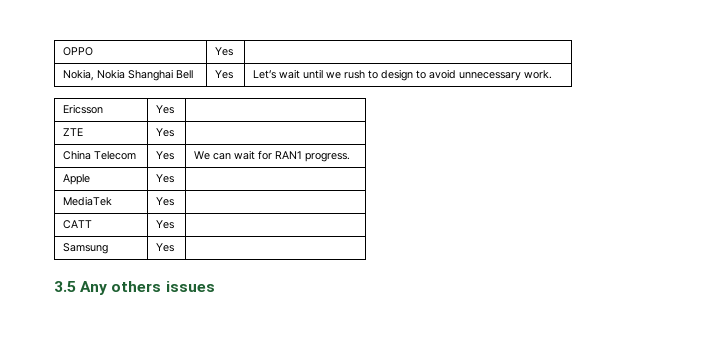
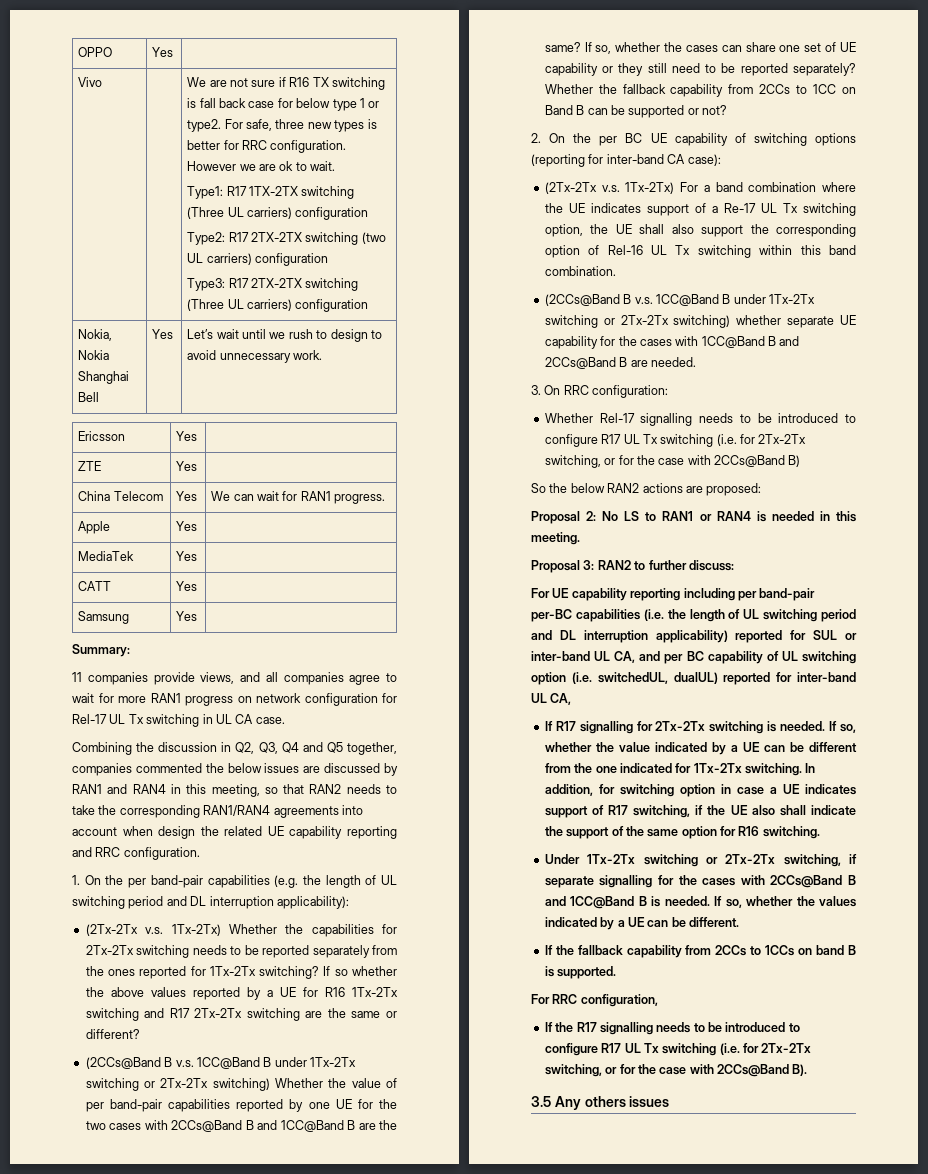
+ Vivo | | We are not sure if R16 TX switching is fall back case for below type 1 or type2. For safe, three new types is better for RRC configuration. However we are ok to wait.
+ Type1: R17 1TX-2TX switching (Three UL carriers) configuration
+ Type2: R17 2TX-2TX switching (two UL carriers) configuration
+ Type3: R17 2TX-2TX switching (Three UL carriers) configuration
+ Summary:
+ 11 companies provide views, and all companies agree to wait for more RAN1 progress on network configuration for Rel-17 UL Tx switching in UL CA case.
+ Combining the discussion in Q2, Q3, Q4 and Q5 together, companies commented the below issues are discussed by RAN1 and RAN4 in this meeting, so that RAN2 needs to take the corresponding RAN1/RAN4 agreements into account when design the related UE capability reporting and RRC configuration.
+ 1. On the per band-pair capabilities (e.g. the length of UL switching period and DL interruption applicability):
+ (2Tx-2Tx v.s. 1Tx-2Tx) Whether the capabilities for 2Tx-2Tx switching needs to be reported separately from the ones reported for 1Tx-2Tx switching? If so whether the above values reported by a UE for R16 1Tx-2Tx switching and R17 2Tx-2Tx switching are the same or different?
+ (2CCs@Band B v.s. 1CC@Band B under 1Tx-2Tx switching or 2Tx-2Tx switching) Whether the value of per band-pair capabilities reported by one UE for the two cases with 2CCs@Band B and 1CC@Band B are the same? If so, whether the cases can share one set of UE capability or they still need to be reported separately? Whether the fallback capability from 2CCs to 1CC on Band B can be supported or not?
+ 2. On the per BC UE capability of switching options (reporting for inter-band CA case):
+ (2Tx-2Tx v.s. 1Tx-2Tx) For a band combination where the UE indicates support of a Re-17 UL Tx switching option, the UE shall also support the corresponding option of Rel-16 UL Tx switching within this band combination.
+ (2CCs@Band B v.s. 1CC@Band B under 1Tx-2Tx switching or 2Tx-2Tx switching) whether separate UE capability for the cases with 1CC@Band B and 2CCs@Band B are needed.
+ 3. On RRC configuration:
+ Whether Rel-17 signalling needs to be introduced to configure R17 UL Tx switching (i.e. for 2Tx-2Tx switching, or for the case with 2CCs@Band B)
+ So the below RAN2 actions are proposed:
+ Proposal 2: No LS to RAN1 or RAN4 is needed in this meeting.
+ Proposal 3: RAN2 to further discuss:
+ For UE capability reporting including per band-pair per-BC capabilities (i.e. the length of UL switching period and DL interruption applicability) reported for SUL or inter-band UL CA, and per BC capability of UL switching option (i.e. switchedUL, dualUL) reported for inter-band UL CA,
+ If R17 signalling for 2Tx-2Tx switching is needed. If so, whether the value indicated by a UE can be different from the one indicated for 1Tx-2Tx switching. In addition, for switching option in case a UE indicates support of R17 switching, if the UE also shall indicate the support of the same option for R16 switching.
+ Under 1Tx-2Tx switching or 2Tx-2Tx switching, if separate signalling for the cases with 2CCs@Band B and 1CC@Band B is needed. If so, whether the values indicated by a UE can be different.
+ If the fallback capability from 2CCs to 1CCs on band B is supported.
+ For RRC configuration,
+ If the R17 signalling needs to be introduced to configure R17 UL Tx switching (i.e. for 2Tx-2Tx switching, or for the case with 2CCs@Band B).

